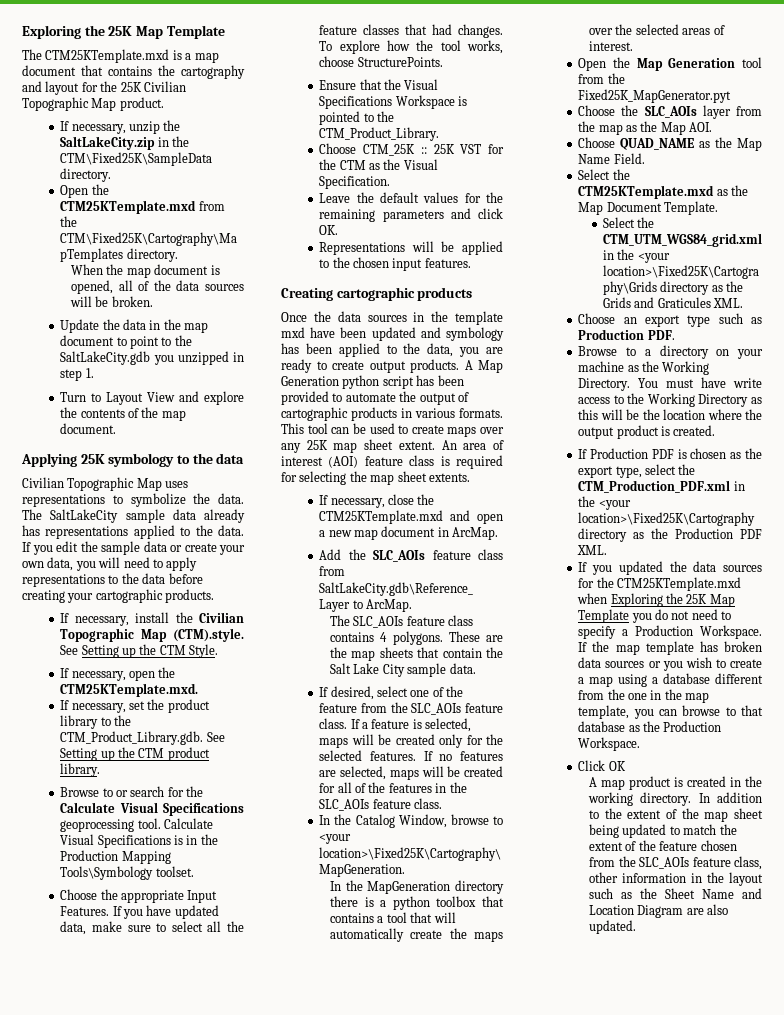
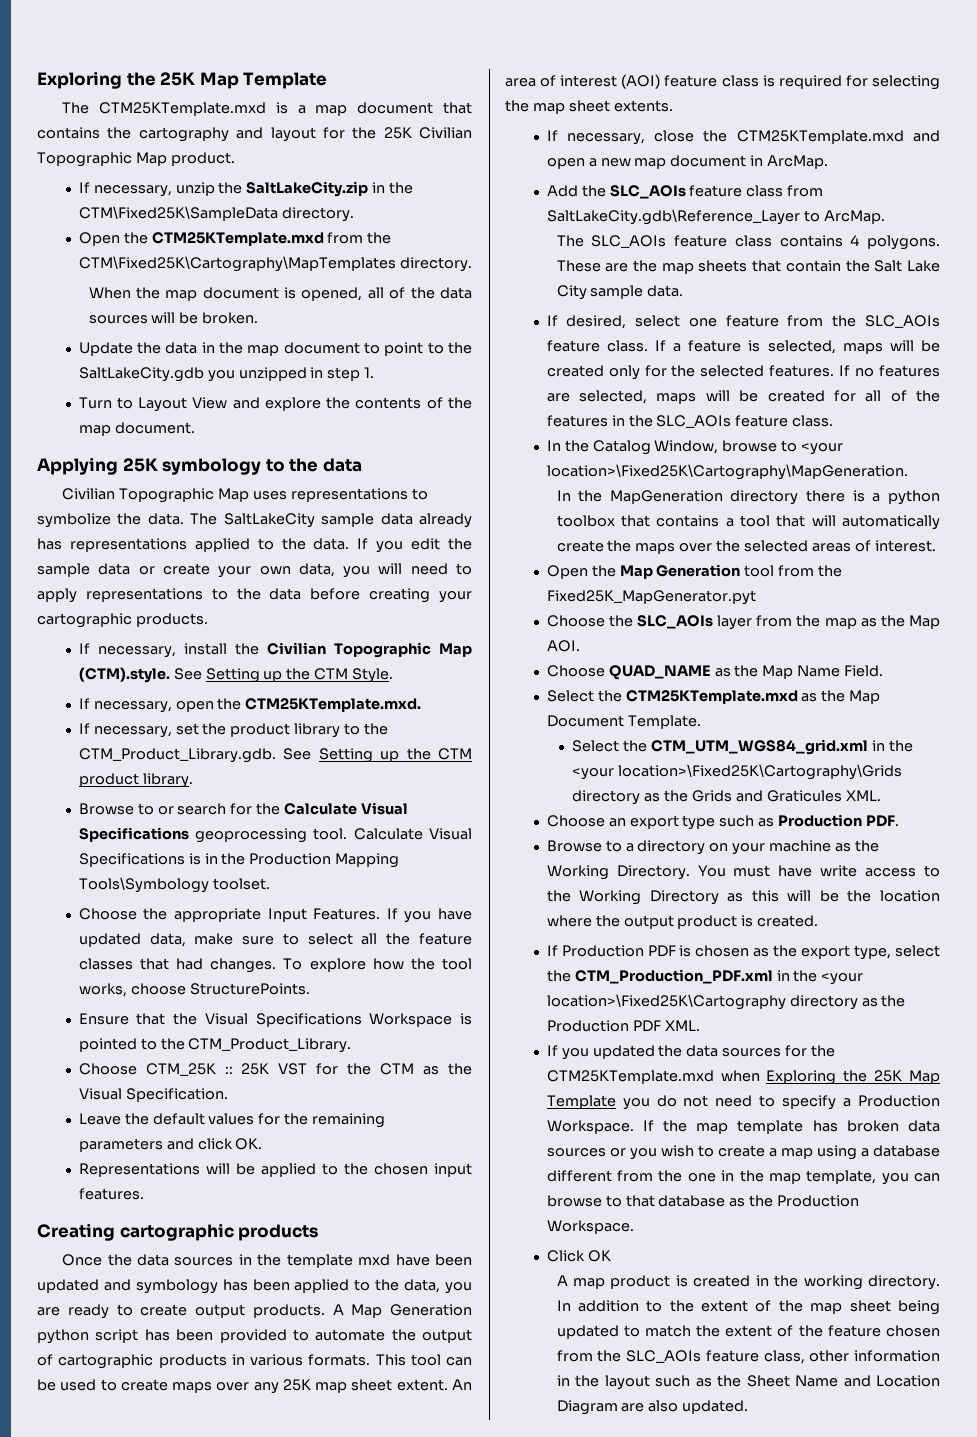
- If desired, select one of the feature from the SLC_AOIs feature class.
+ If desired, select one feature from the SLC_AOIs feature class.

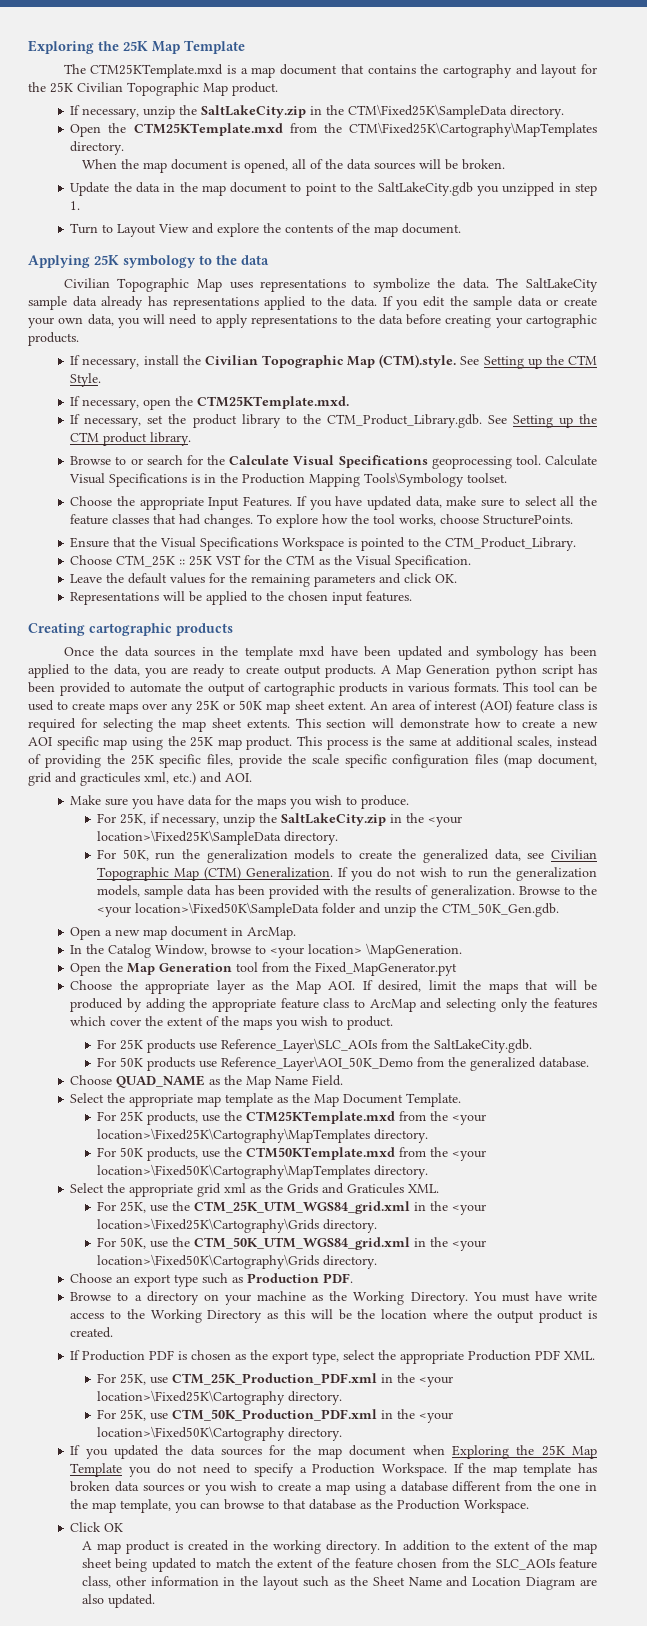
- This tool can be used to create maps over any 25K map sheet extent.
+ This tool can be used to create maps over any 25K or 50K map sheet extent.
- An area of interest (AOI) feature class is required for selecting the map sheet extents.
- If necessary, close the CTM25KTemplate.mxd and open a new map document in ArcMap.
+ An area of interest (AOI) feature class is required for selecting the map sheet extents. This section will demonstrate how to create a new AOI specific map using the 25K map product. This process is the same at additional scales, instead of providing the 25K specific files, provide the scale specific configuration files (map document, grid and gracticules xml, etc.) and AOI.
+ Make sure you have data for the maps you wish to produce.
+ For 25K, if necessary, unzip the SaltLakeCity.zip in the <your location>\Fixed25K\SampleData directory.
+ For 50K, run the generalization models to create the generalized data, see Civilian Topographic Map (CTM) Generalization. If you do not wish to run the generalization models, sample data has been provided with the results of generalization. Browse to the <your location>\Fixed50K\SampleData folder and unzip the CTM_50K_Gen.gdb.
+ Open a new map document in ArcMap.
- Add the SLC_AOIs feature class from SaltLakeCity.gdb\Reference_Layer to ArcMap.
- The SLC_AOIs feature class contains 4 polygons. These are the map sheets that contain the Salt Lake City sample data.
- If desired, select one feature from the SLC_AOIs feature class. If a feature is selected, maps will be created only for the selected features. If no features are selected, maps will be created for all of the features in the SLC_AOIs feature class.
- In the Catalog Window, browse to <your location>\Fixed25K\Cartography\MapGeneration.
- In the MapGeneration directory there is a python toolbox that contains a tool that will automatically create the maps over the selected areas of interest.
+ In the Catalog Window, browse to <your location> \MapGeneration.
- Open the Map Generation tool from the Fixed25K_MapGenerator.pyt
- Choose the SLC_AOIs layer from the map as the Map AOI.
+ Open the Map Generation tool from the Fixed_MapGenerator.pyt
+ Choose the appropriate layer as the Map AOI. If desired, limit the maps that will be produced by adding the appropriate feature class to ArcMap and selecting only the features which cover the extent of the maps you wish to product.
+ For 25K products use Reference_Layer\SLC_AOIs from the SaltLakeCity.gdb.
+ For 50K products use Reference_Layer\AOI_50K_Demo from the generalized database.
- Select the CTM25KTemplate.mxd as the Map Document Template.
+ Select the appropriate map template as the Map Document Template.
- Select the CTM_UTM_WGS84_grid.xml in the <your location>\Fixed25K\Cartography\Grids directory as the Grids and Graticules XML.
+ For 25K products, use the CTM25KTemplate.mxd from the <your location>\Fixed25K\Cartography\MapTemplates directory.
+ For 50K products, use the CTM50KTemplate.mxd from the <your location>\Fixed50K\Cartography\MapTemplates directory.
+ Select the appropriate grid xml as the Grids and Graticules XML.
+ For 25K, use the CTM_25K_UTM_WGS84_grid.xml in the <your location>\Fixed25K\Cartography\Grids directory.
+ For 50K, use the CTM_50K_UTM_WGS84_grid.xml in the <your location>\Fixed50K\Cartography\Grids directory.
- If Production PDF is chosen as the export type, select the CTM_Production_PDF.xml in the <your location>\Fixed25K\Cartography directory as the Production PDF XML.
+ If Production PDF is chosen as the export type, select the appropriate Production PDF XML.
+ For 25K, use CTM_25K_Production_PDF.xml in the <your location>\Fixed25K\Cartography directory.
+ For 25K, use CTM_50K_Production_PDF.xml in the <your location>\Fixed50K\Cartography directory.
- If you updated the data sources for the CTM25KTemplate.mxd when Exploring the 25K Map Template you do not need to specify a Production Workspace.
+ If you updated the data sources for the map document when Exploring the 25K Map Template you do not need to specify a Production Workspace.

